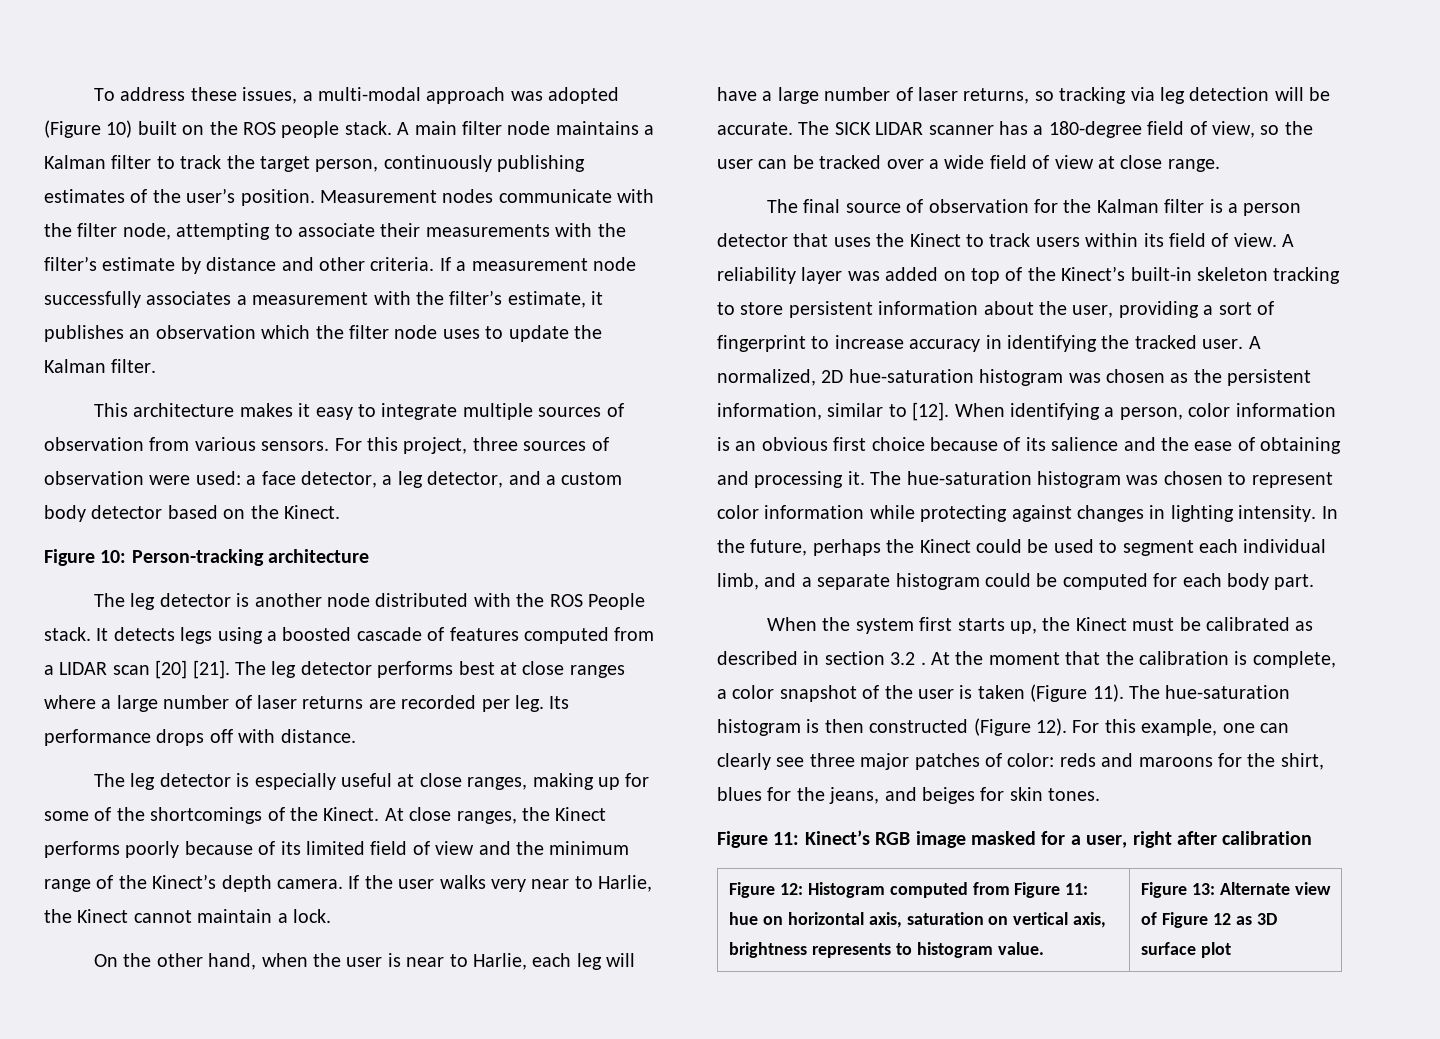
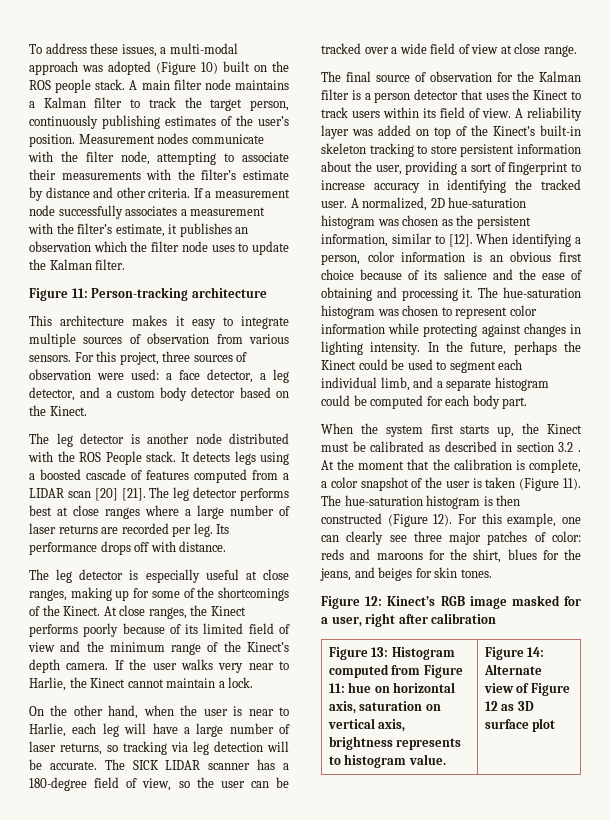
+ Figure 11: Person-tracking architecture
- Figure 10: Person-tracking architecture
- Figure 11: Kinect’s RGB image masked for a user, right after calibration
+ Figure 12: Kinect’s RGB image masked for a user, right after calibration
- Figure 12: Histogram computed from Figure 11: hue on horizontal axis, saturation on vertical axis, brightness represents to histogram value. | Figure 13: Alternate view of Figure 12 as 3D surface plot
+ Figure 13: Histogram computed from Figure 11: hue on horizontal axis, saturation on vertical axis, brightness represents to histogram value. | Figure 14: Alternate view of Figure 12 as 3D surface plot

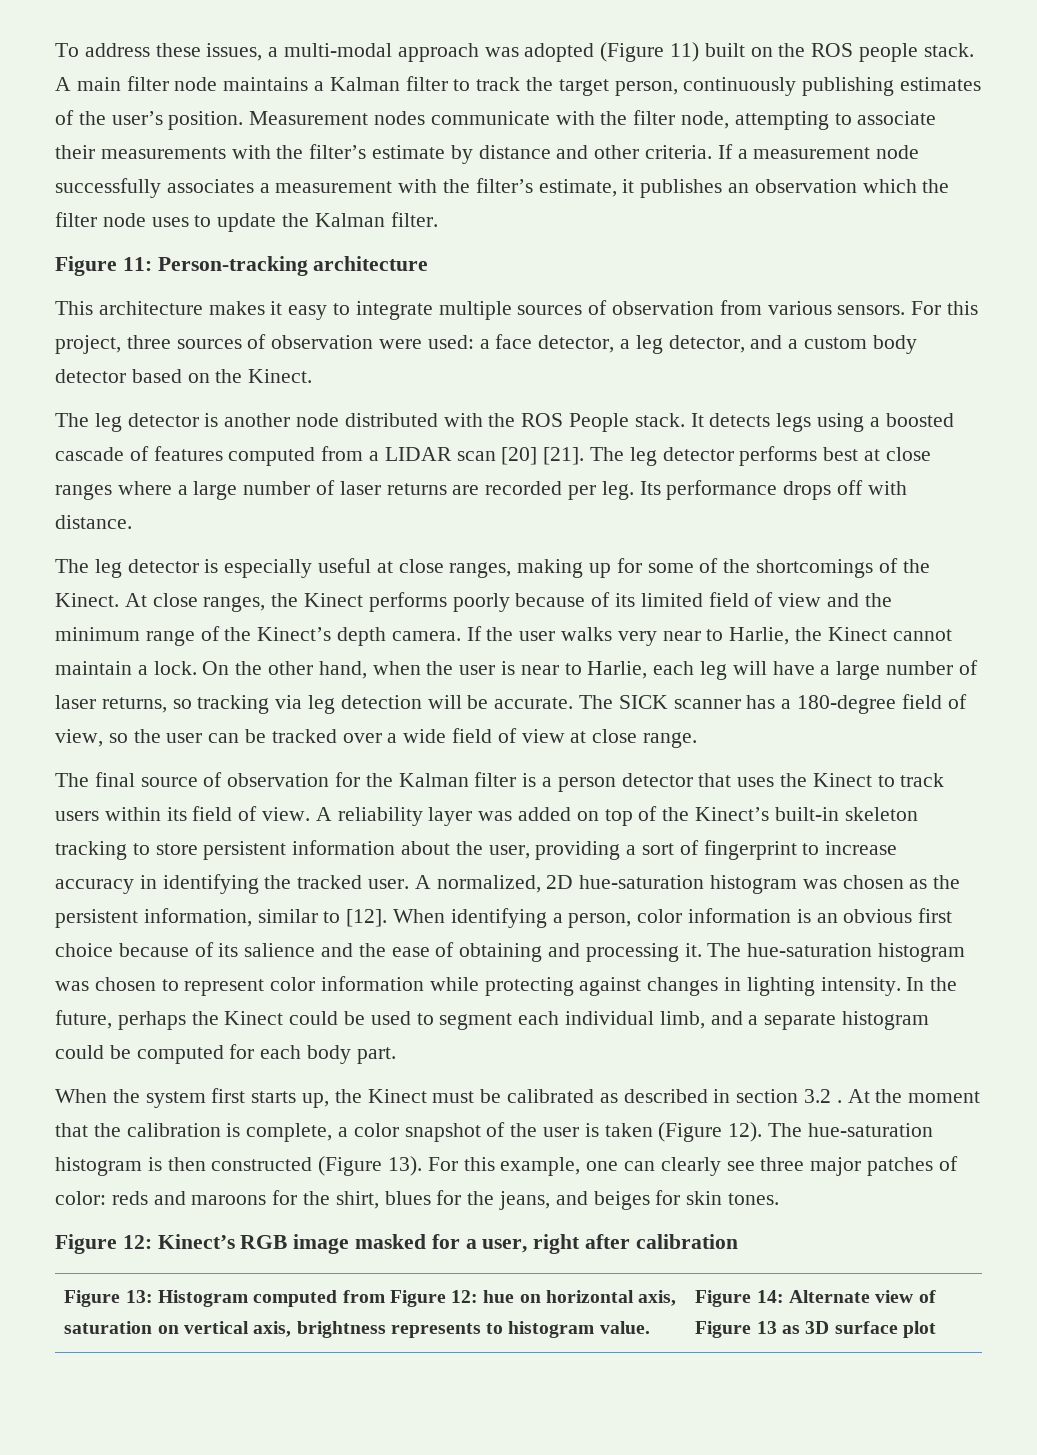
- To address these issues, a multi-modal approach was adopted (Figure 10) built on the ROS people stack.
+ To address these issues, a multi-modal approach was adopted (Figure 11) built on the ROS people stack.
- If the user walks very near to Harlie, the Kinect cannot maintain a lock.
- On the other hand, when the user is near to Harlie, each leg will have a large number of laser returns, so tracking via leg detection will be accurate.
+ If the user walks very near to Harlie, the Kinect cannot maintain a lock. On the other hand, when the user is near to Harlie, each leg will have a large number of laser returns, so tracking via leg detection will be accurate.
- The SICK LIDAR scanner has a 180-degree field of view, so the user can be tracked over a wide field of view at close range.
+ The SICK scanner has a 180-degree field of view, so the user can be tracked over a wide field of view at close range.
- At the moment that the calibration is complete, a color snapshot of the user is taken (Figure 11).
+ At the moment that the calibration is complete, a color snapshot of the user is taken (Figure 12).
- The hue-saturation histogram is then constructed (Figure 12).
+ The hue-saturation histogram is then constructed (Figure 13).
- Figure 13: Histogram computed from Figure 11: hue on horizontal axis, saturation on vertical axis, brightness represents to histogram value. | Figure 14: Alternate view of Figure 12 as 3D surface plot
+ Figure 13: Histogram computed from Figure 12: hue on horizontal axis, saturation on vertical axis, brightness represents to histogram value. | Figure 14: Alternate view of Figure 13 as 3D surface plot

